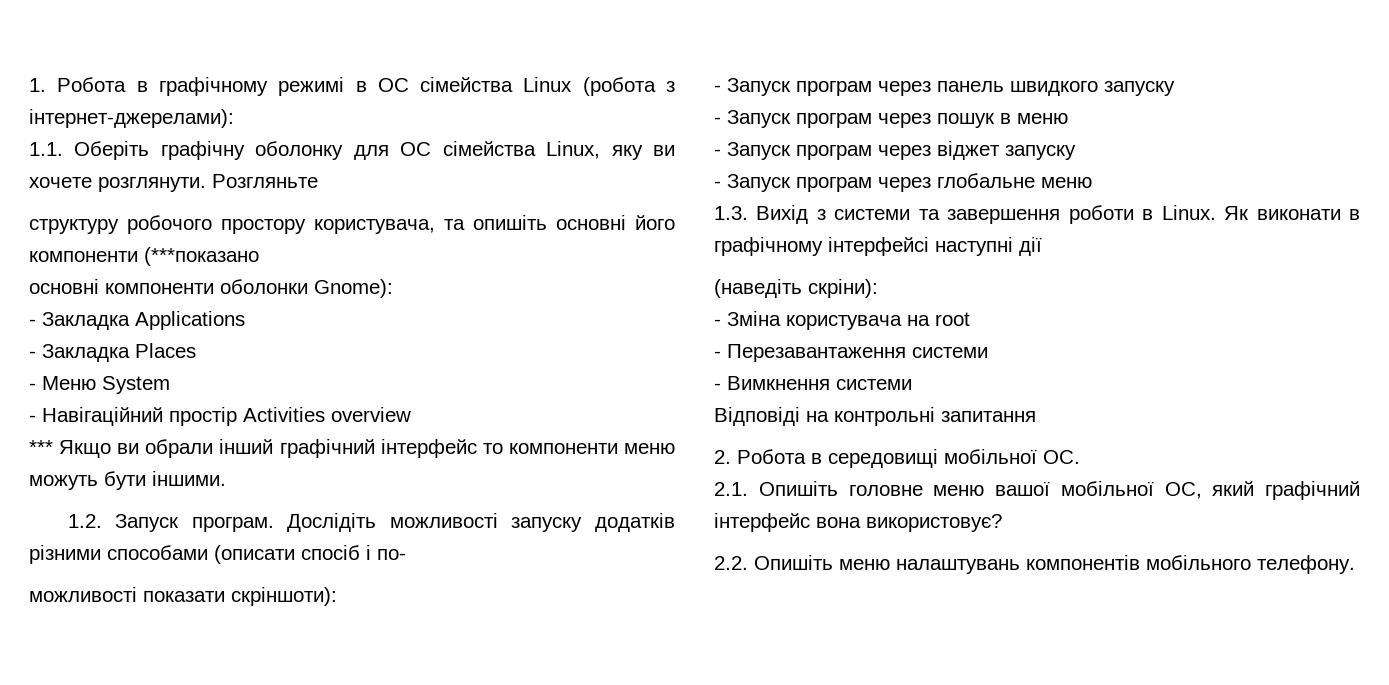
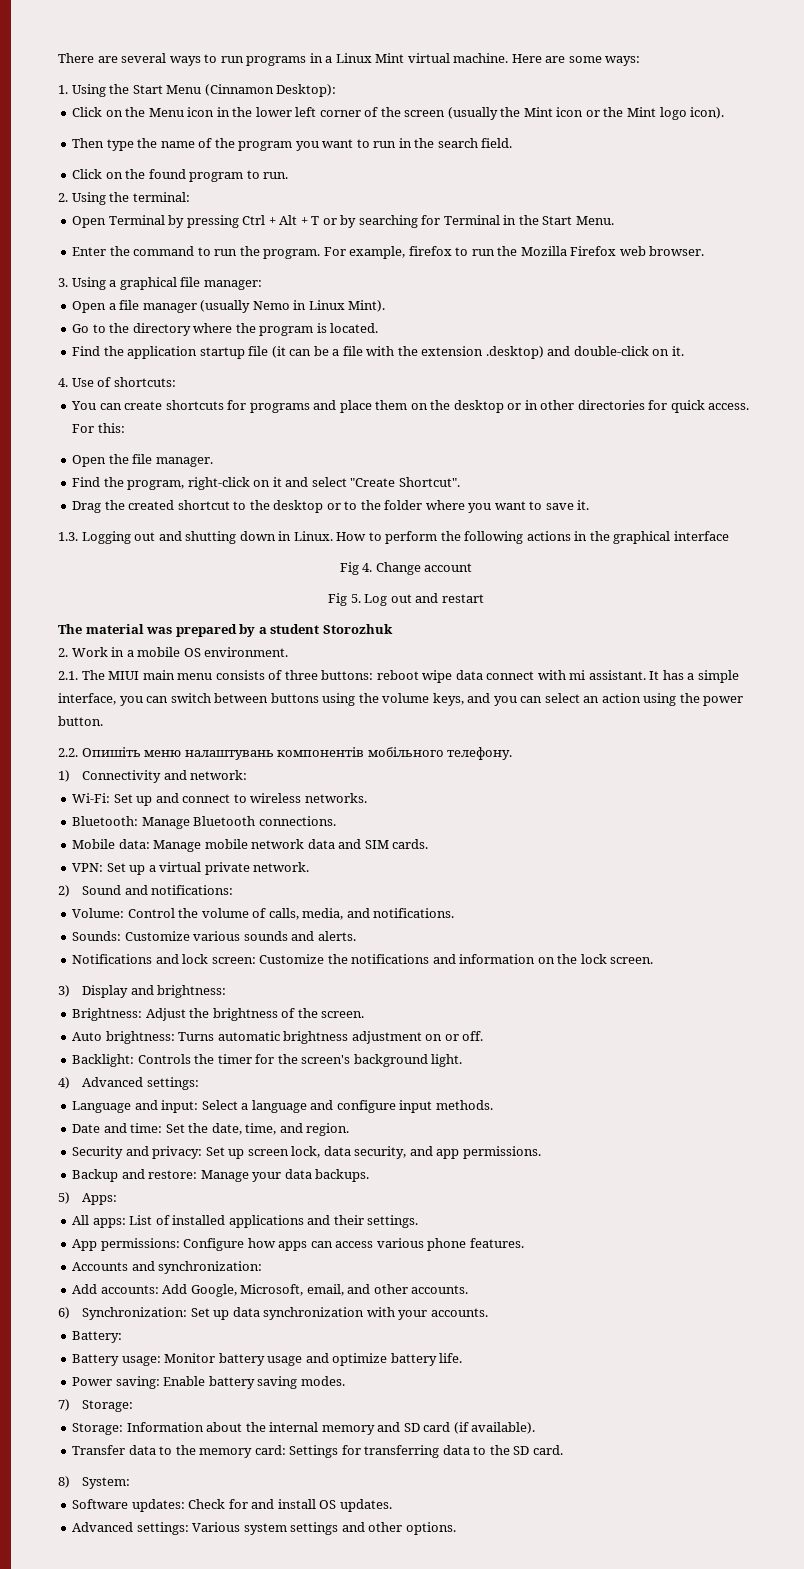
- 1. Робота в графічному режимі в ОС сімейства Linux (робота з інтернет-джерелами):
- 1.1. Оберіть графічну оболонку для ОС сімейства Linux, яку ви хочете розглянути. Розгляньте
- структуру робочого простору користувача, та опишіть основні його компоненти (***показано
- основні компоненти оболонки Gnome):
- - Закладка Applications
- - Закладка Places
- - Меню System
- - Навігаційний простір Activities overview
- *** Якщо ви обрали інший графічний інтерфейс то компоненти меню можуть бути іншими.
- 1.2. Запуск програм. Дослідіть можливості запуску додатків різними способами (описати спосіб і по-
- можливості показати скріншоти):
- - Запуск програм через панель швидкого запуску
- - Запуск програм через пошук в меню
- - Запуск програм через віджет запуску
- - Запуск програм через глобальне меню
- 1.3. Вихід з системи та завершення роботи в Linux. Як виконати в графічному інтерфейсі наступні дії
- (наведіть скріни):
- - Зміна користувача на root
- - Перезавантаження системи
- - Вимкнення системи
- Відповіді на контрольні запитання
- 2. Робота в середовищі мобільної ОС.
- 2.1. Опишіть головне меню вашої мобільної ОС, який графічний інтерфейс вона використовує?
+ There are several ways to run programs in a Linux Mint virtual machine. Here are some ways:
+ 1. Using the Start Menu (Cinnamon Desktop):
+ Click on the Menu icon in the lower left corner of the screen (usually the Mint icon or the Mint logo icon).
+ Then type the name of the program you want to run in the search field.
+ Click on the found program to run.
+ 2. Using the terminal:
+ Open Terminal by pressing Ctrl + Alt + T or by searching for Terminal in the Start Menu.
+ Enter the command to run the program. For example, firefox to run the Mozilla Firefox web browser.
+ 3. Using a graphical file manager:
+ Open a file manager (usually Nemo in Linux Mint).
+ Go to the directory where the program is located.
+ Find the application startup file (it can be a file with the extension .desktop) and double-click on it.
+ 4. Use of shortcuts:
+ You can create shortcuts for programs and place them on the desktop or in other directories for quick access. For this:
+ Open the file manager.
+ Find the program, right-click on it and select "Create Shortcut".
+ Drag the created shortcut to the desktop or to the folder where you want to save it.
+ 1.3. Logging out and shutting down in Linux. How to perform the following actions in the graphical interface
+ Fig 4. Change account
+ Fig 5. Log out and restart
+ The material was prepared by a student Storozhuk
+ 2. Work in a mobile OS environment.
+ 2.1. The MIUI main menu consists of three buttons: reboot wipe data connect with mi assistant. It has a simple interface, you can switch between buttons using the volume keys, and you can select an action using the power button.
+ 1) Connectivity and network:
+ Wi-Fi: Set up and connect to wireless networks.
+ Bluetooth: Manage Bluetooth connections.
+ Mobile data: Manage mobile network data and SIM cards.
+ VPN: Set up a virtual private network.
+ 2) Sound and notifications:
+ Volume: Control the volume of calls, media, and notifications.
+ Sounds: Customize various sounds and alerts.
+ Notifications and lock screen: Customize the notifications and information on the lock screen.
+ 3) Display and brightness:
+ Brightness: Adjust the brightness of the screen.
+ Auto brightness: Turns automatic brightness adjustment on or off.
+ Backlight: Controls the timer for the screen's background light.
+ 4) Advanced settings:
+ Language and input: Select a language and configure input methods.
+ Date and time: Set the date, time, and region.
+ Security and privacy: Set up screen lock, data security, and app permissions.
+ Backup and restore: Manage your data backups.
+ 5) Apps:
+ All apps: List of installed applications and their settings.
+ App permissions: Configure how apps can access various phone features.
+ Accounts and synchronization:
+ Add accounts: Add Google, Microsoft, email, and other accounts.
+ 6) Synchronization: Set up data synchronization with your accounts.
+ Battery:
+ Battery usage: Monitor battery usage and optimize battery life.
+ Power saving: Enable battery saving modes.
+ 7) Storage:
+ Storage: Information about the internal memory and SD card (if available).
+ Transfer data to the memory card: Settings for transferring data to the SD card.
+ 8) System:
+ Software updates: Check for and install OS updates.
+ Advanced settings: Various system settings and other options.

